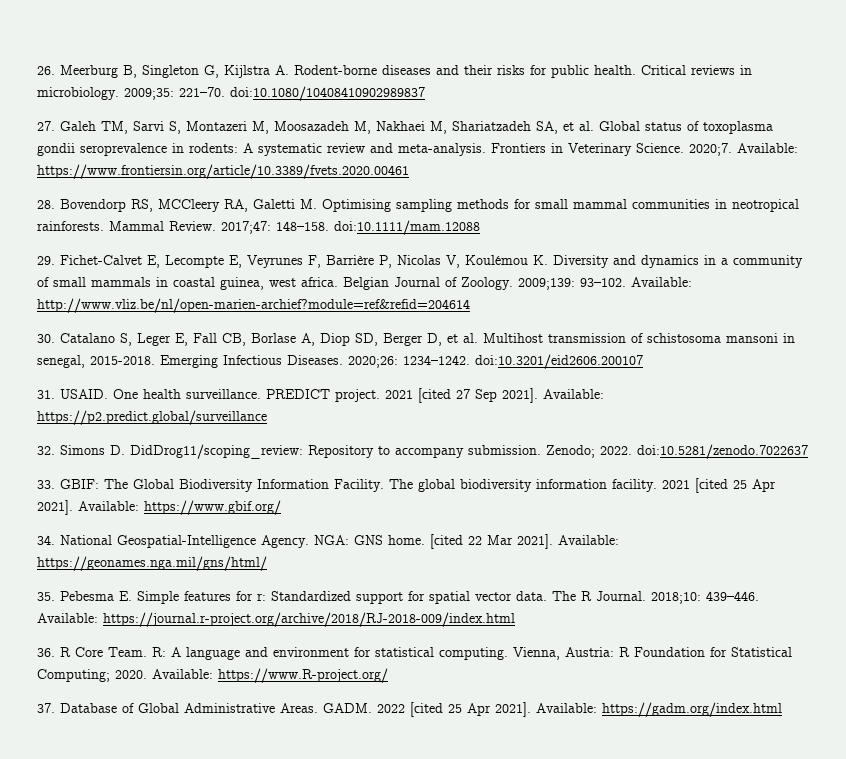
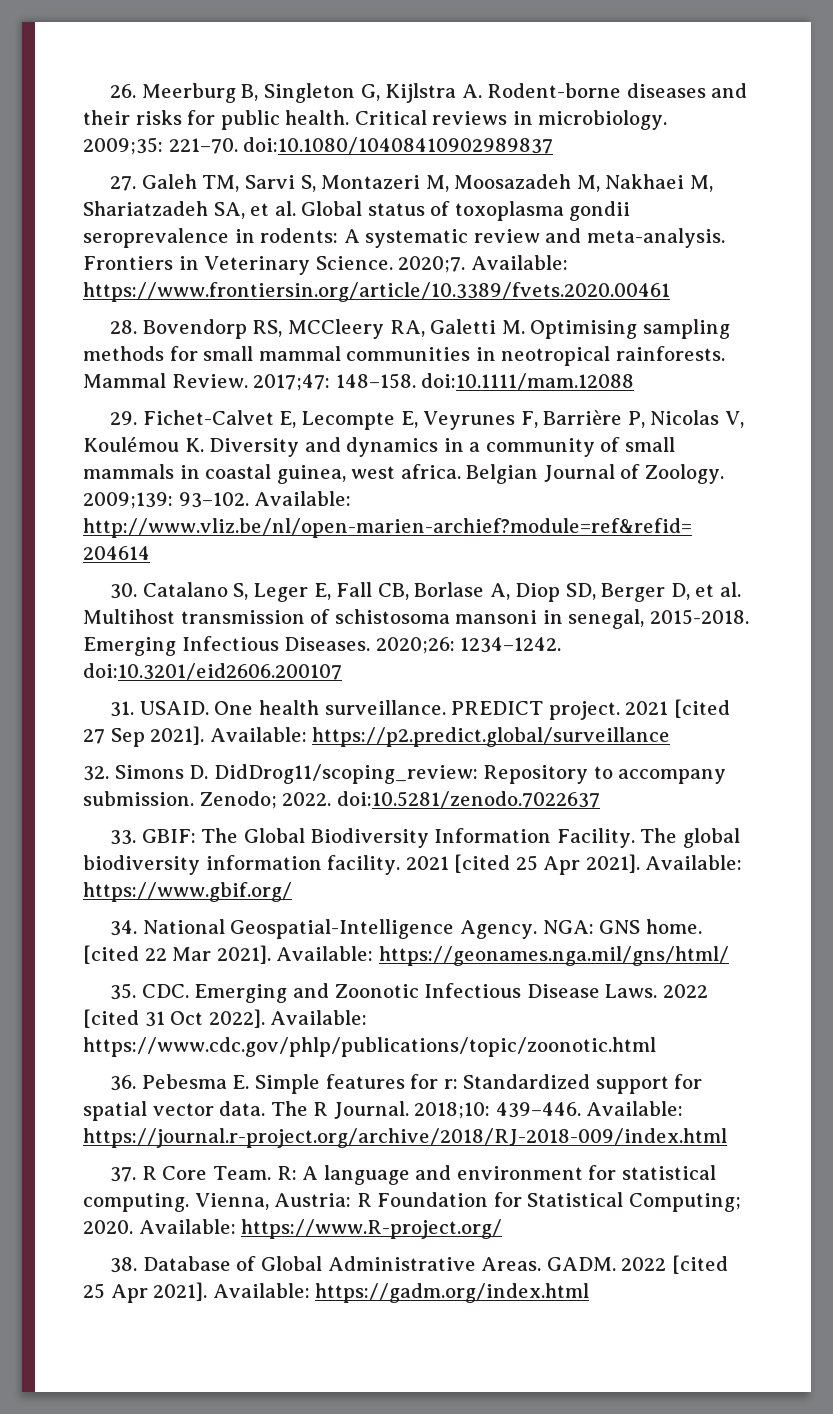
- 35. Pebesma E. Simple features for r: Standardized support for spatial vector data.
+ 35. CDC. Emerging and Zoonotic Infectious Disease Laws. 2022 [cited 31 Oct 2022]. Available: https://www.cdc.gov/phlp/publications/topic/zoonotic.html
+ 36. Pebesma E. Simple features for r: Standardized support for spatial vector data.
- 36. R Core Team.
+ 37. R Core Team.
- 37. Database of Global Administrative Areas.
+ 38. Database of Global Administrative Areas.

